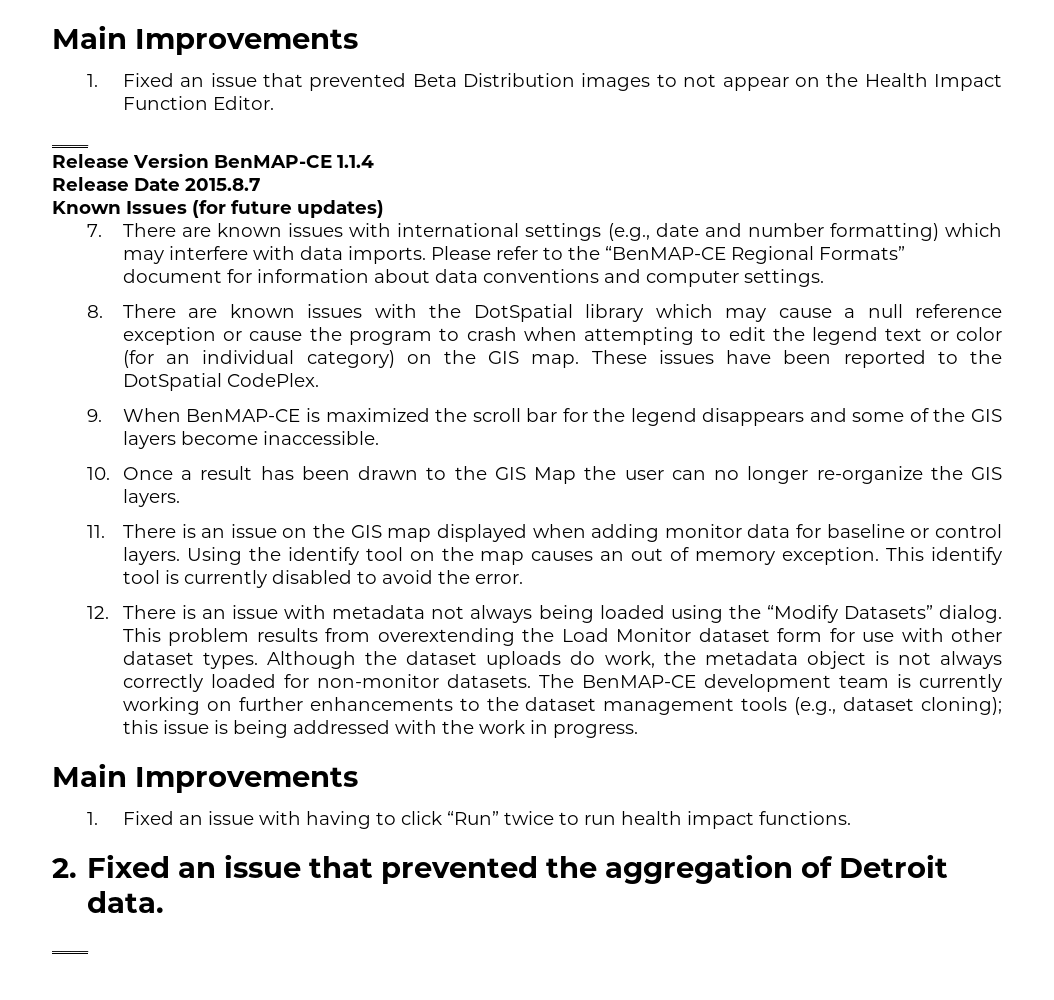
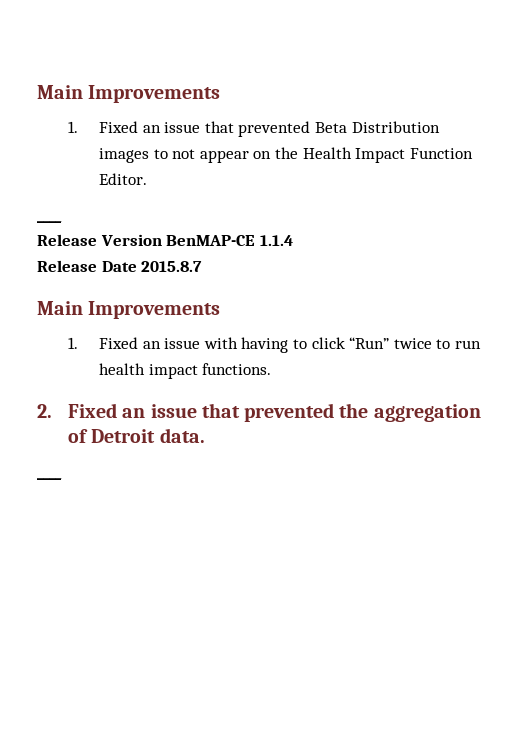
- Known Issues (for future updates)
- 7. There are known issues with international settings (e.g., date and number formatting) which may interfere with data imports. Please refer to the “BenMAP-CE Regional Formats” document for information about data conventions and computer settings.
- 8. There are known issues with the DotSpatial library which may cause a null reference exception or cause the program to crash when attempting to edit the legend text or color (for an individual category) on the GIS map. These issues have been reported to the DotSpatial CodePlex.
- 9. When BenMAP-CE is maximized the scroll bar for the legend disappears and some of the GIS layers become inaccessible.
- 10. Once a result has been drawn to the GIS Map the user can no longer re-organize the GIS layers.
- 11. There is an issue on the GIS map displayed when adding monitor data for baseline or control layers. Using the identify tool on the map causes an out of memory exception. This identify tool is currently disabled to avoid the error.
- 12. There is an issue with metadata not always being loaded using the “Modify Datasets” dialog. This problem results from overextending the Load Monitor dataset form for use with other dataset types. Although the dataset uploads do work, the metadata object is not always correctly loaded for non-monitor datasets. The BenMAP-CE development team is currently working on further enhancements to the dataset management tools (e.g., dataset cloning); this issue is being addressed with the work in progress.

